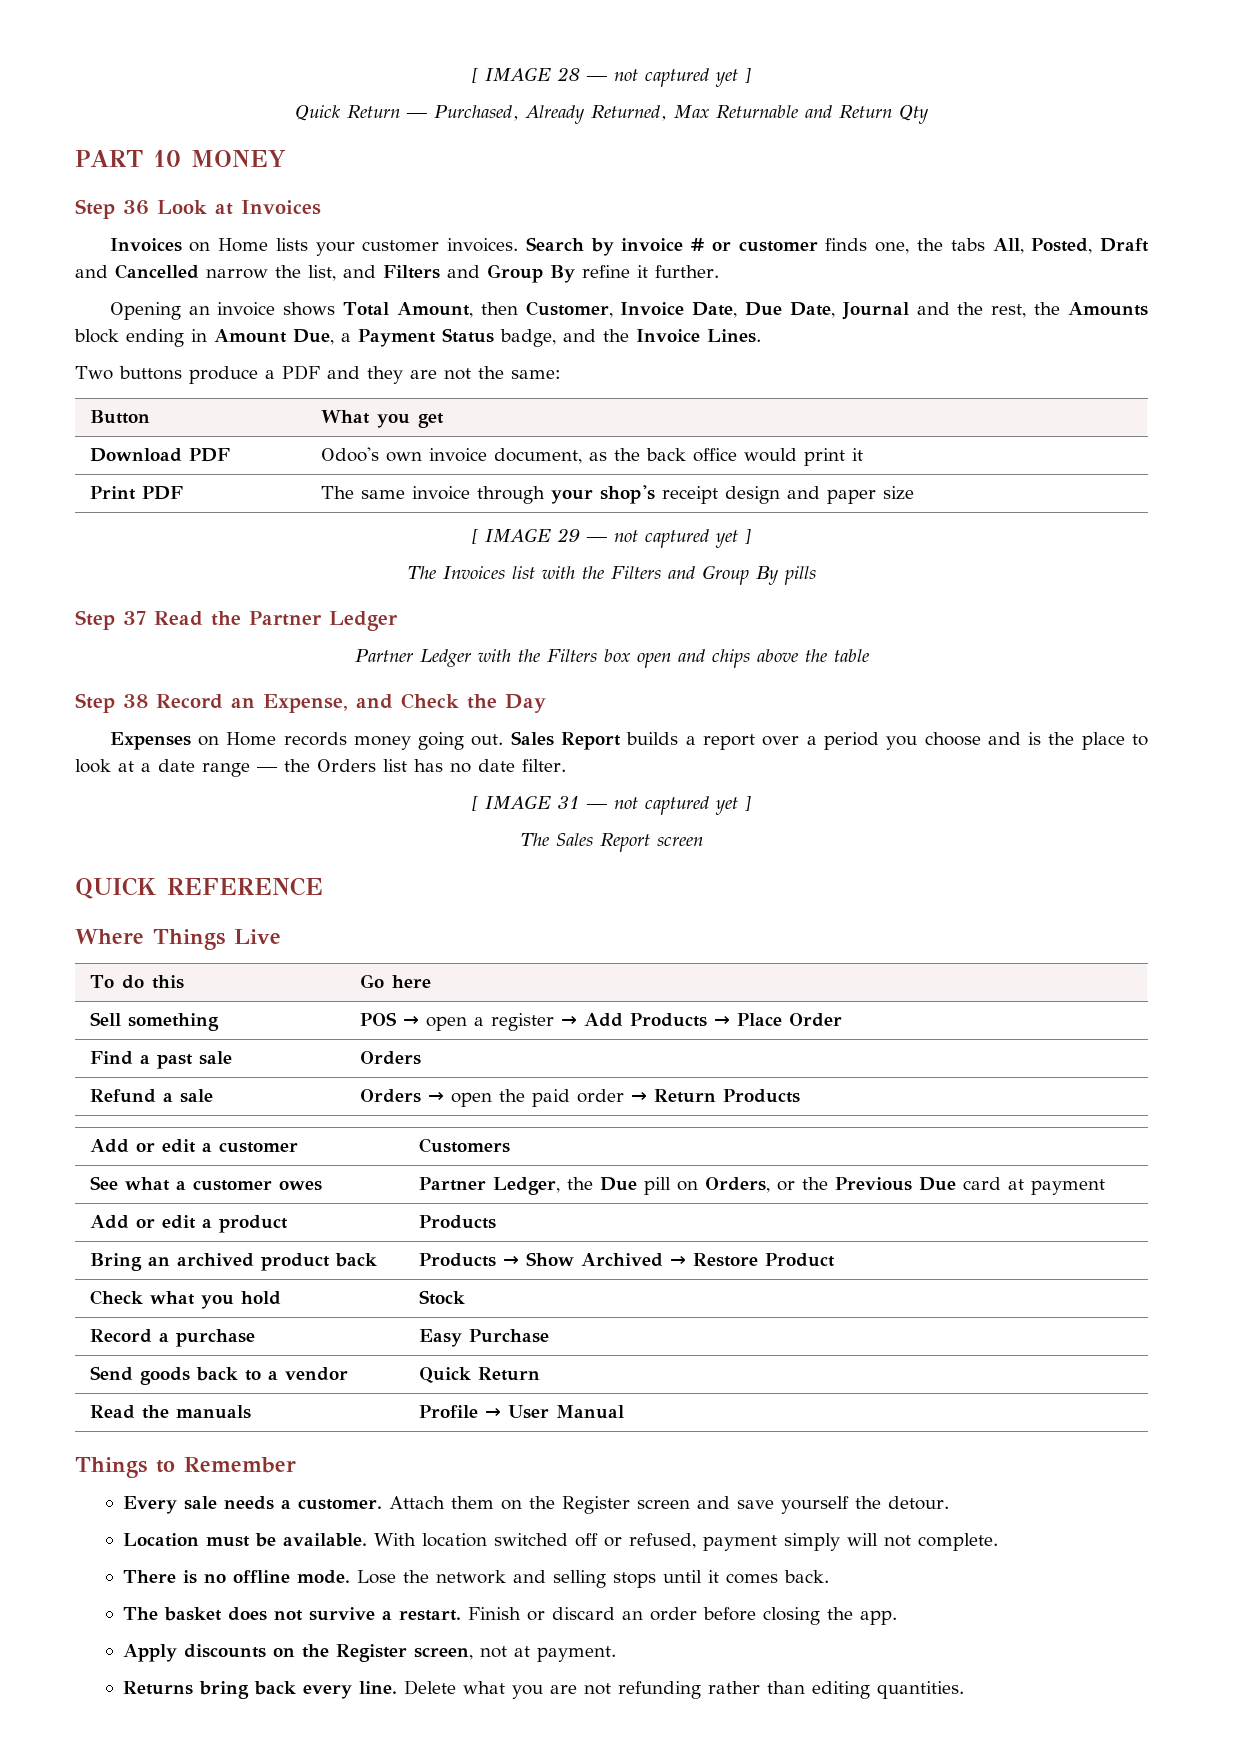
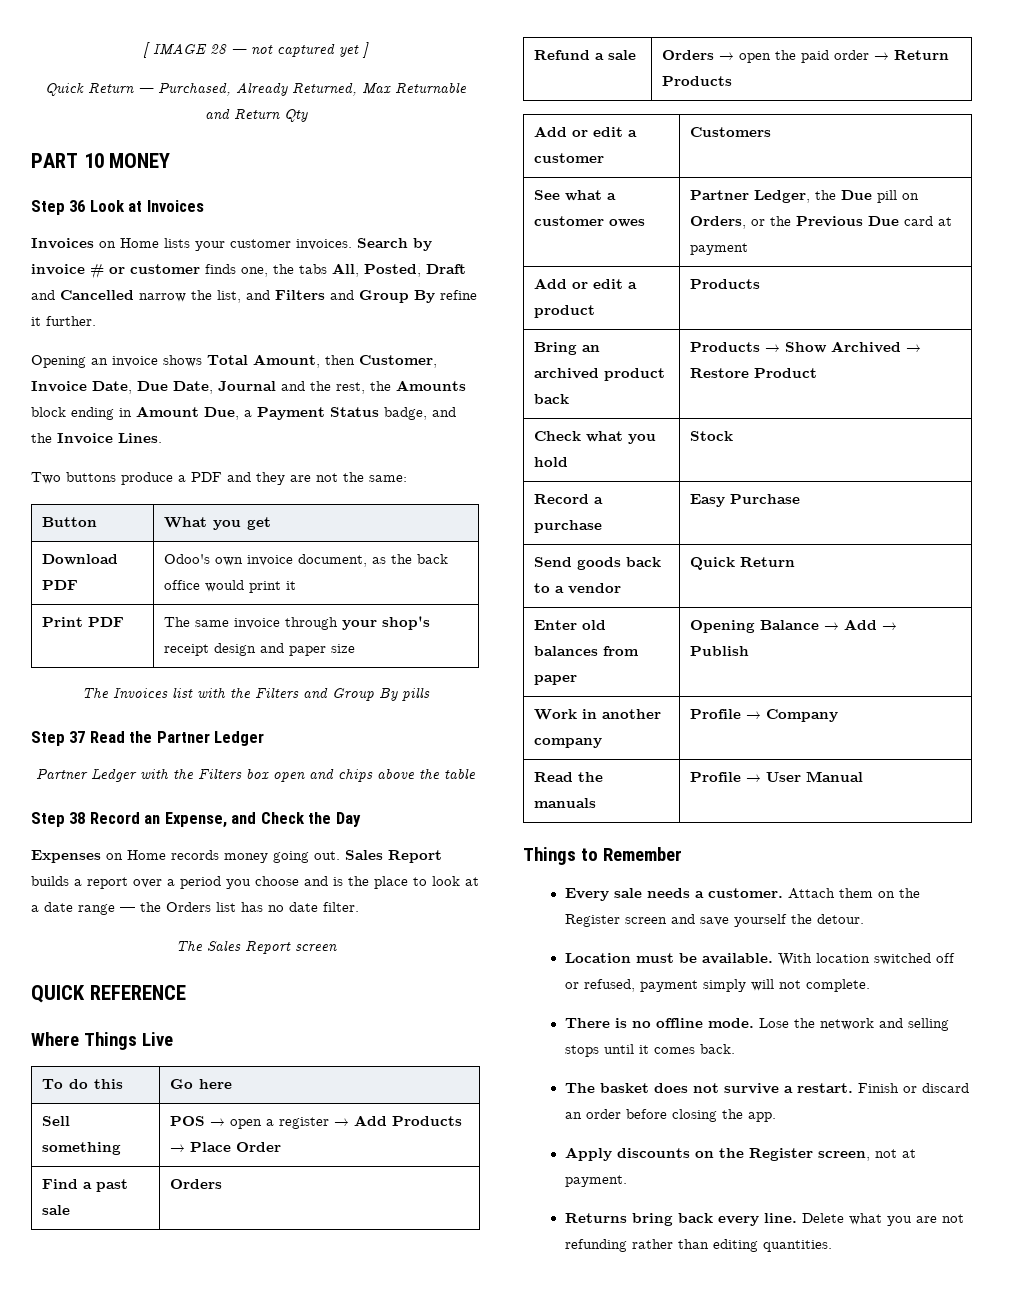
- [ IMAGE 29 — not captured yet ]
- [ IMAGE 31 — not captured yet ]
+ Enter old balances from paper | Opening Balance → Add → Publish
+ Work in another company | Profile → Company

